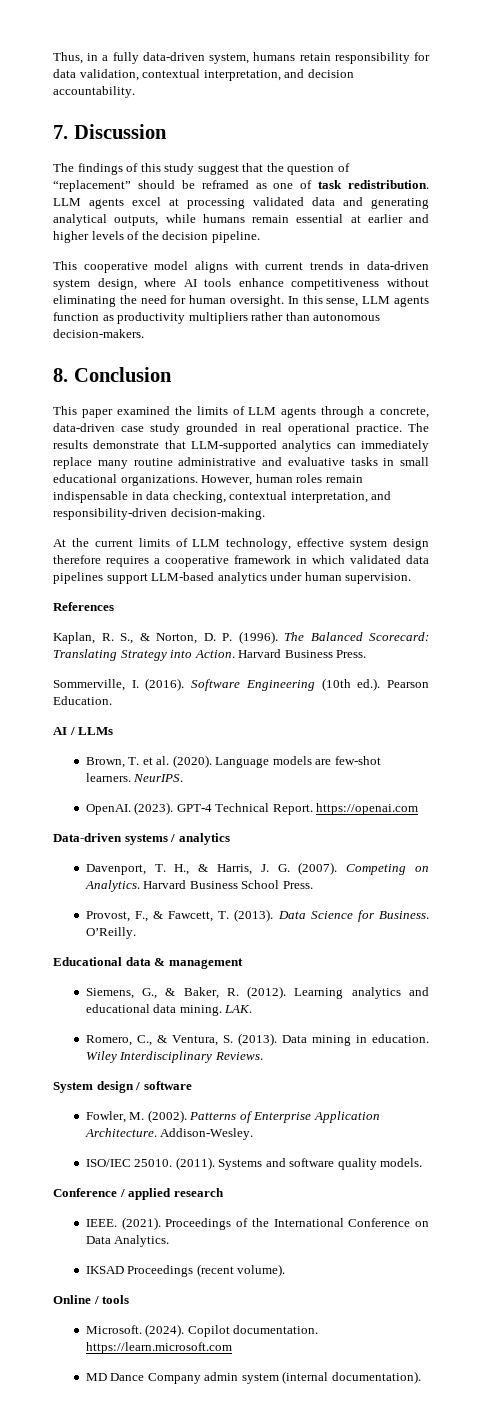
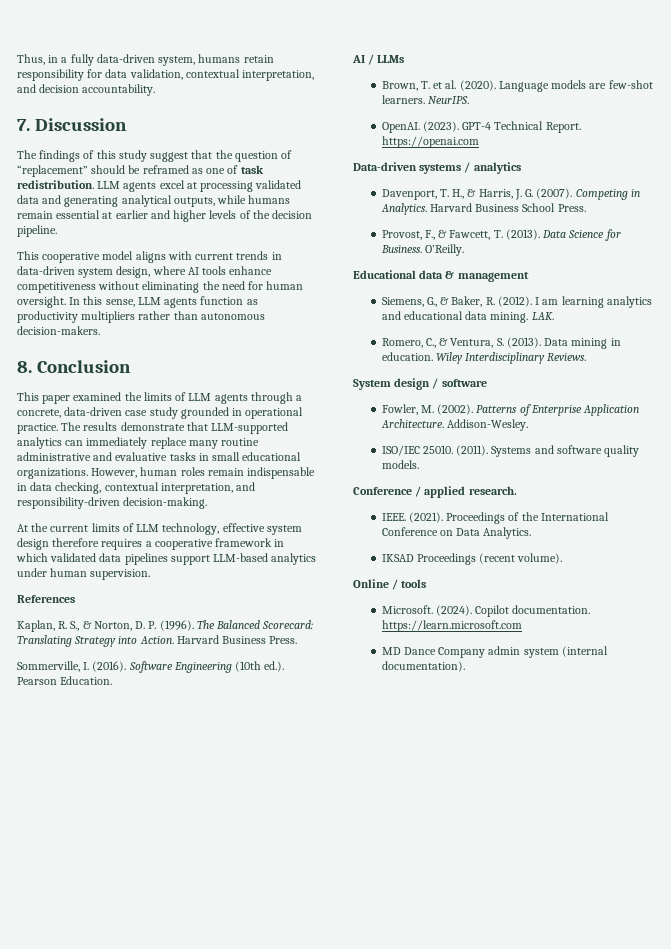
- This paper examined the limits of LLM agents through a concrete, data-driven case study grounded in real operational practice.
+ This paper examined the limits of LLM agents through a concrete, data-driven case study grounded in operational practice.
- Competing on Analytics.
+ Competing in Analytics.
- Learning analytics and educational data mining.
+ I am learning analytics and educational data mining.
- Conference / applied research
+ Conference / applied research.

